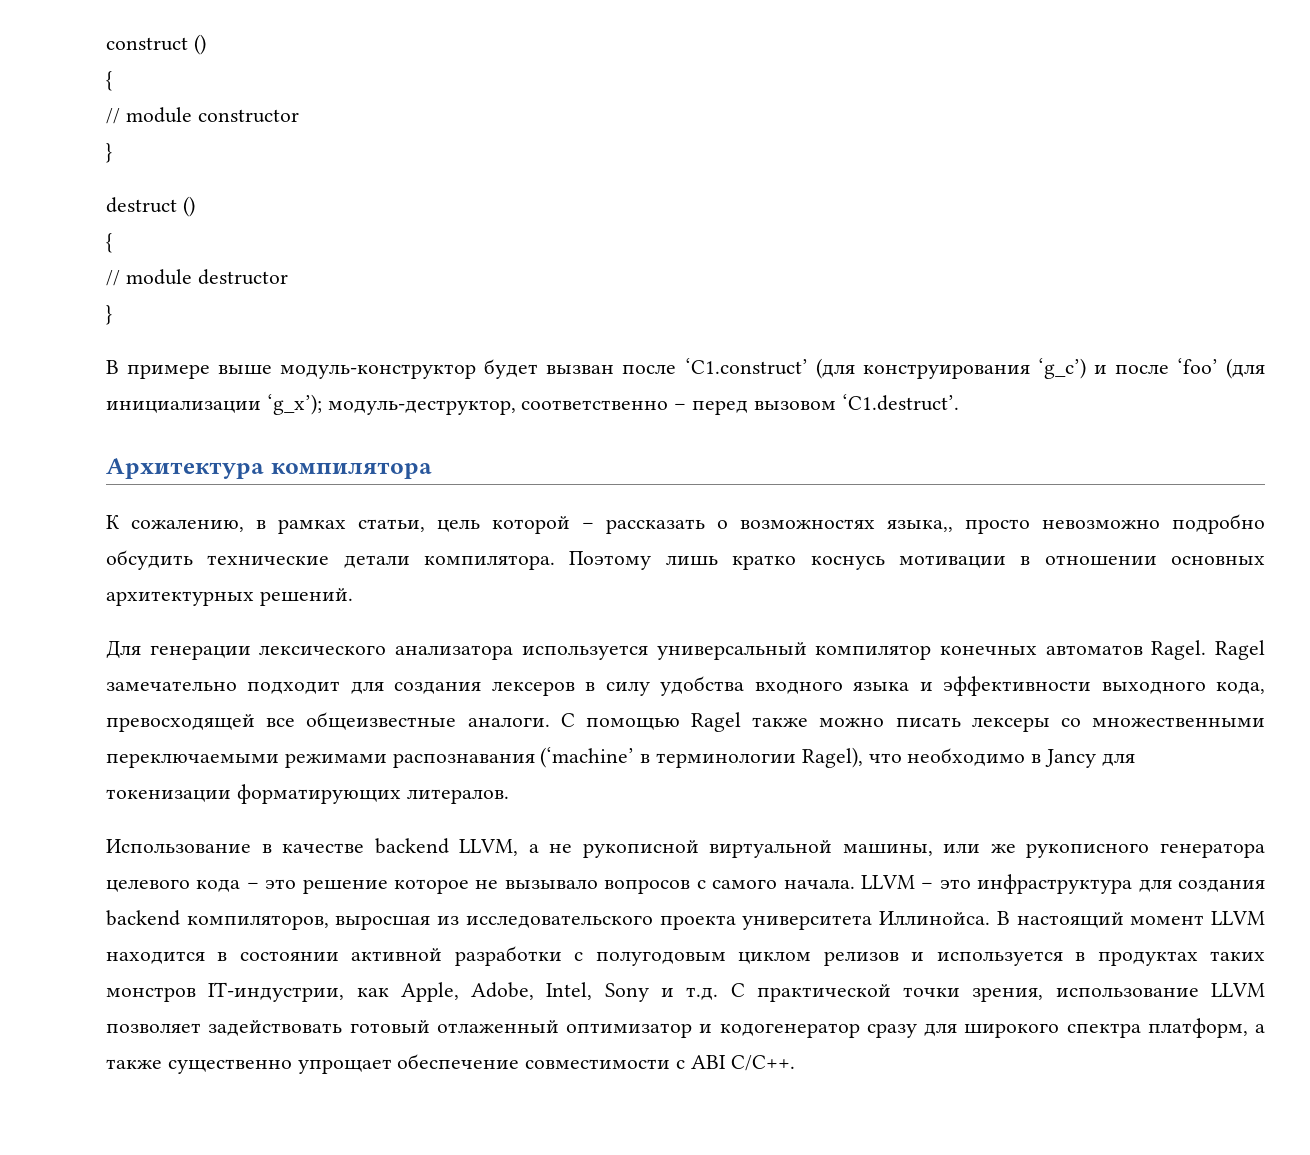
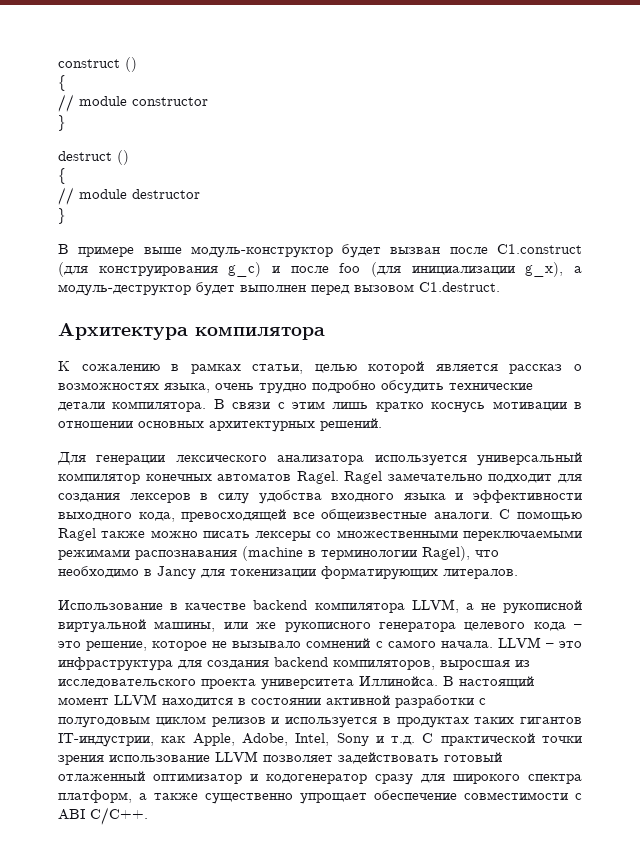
- В примере выше модуль-конструктор будет вызван после ‘C1.construct’ (для конструирования ‘g_c’) и после ‘foo’ (для инициализации ‘g_x’); модуль-деструктор, соответственно – перед вызовом ‘C1.destruct’.
+ В примере выше модуль-конструктор будет вызван после C1.construct (для конструирования g_c) и после foo (для инициализации g_x), а модуль-деструктор будет выполнен перед вызовом C1.destruct.
- К сожалению, в рамках статьи, цель которой – рассказать о возможностях языка,, просто невозможно подробно обсудить технические детали компилятора.
+ К сожалению в рамках статьи, целью которой является рассказ о возможностях языка, очень трудно подробно обсудить технические детали компилятора.
- Поэтому лишь кратко коснусь мотивации в отношении основных архитектурных решений.
+ В связи с этим лишь кратко коснусь мотивации в отношении основных архитектурных решений.
- С помощью Ragel также можно писать лексеры со множественными переключаемыми режимами распознавания (‘machine’ в терминологии Ragel), что необходимо в Jancy для токенизации форматирующих литералов.
+ С помощью Ragel также можно писать лексеры со множественными переключаемыми режимами распознавания (machine в терминологии Ragel), что необходимо в Jancy для токенизации форматирующих литералов.
- Использование в качестве backend LLVM, а не рукописной виртуальной машины, или же рукописного генератора целевого кода – это решение которое не вызывало вопросов с самого начала.
+ Использование в качестве backend компилятора LLVM, а не рукописной виртуальной машины, или же рукописного генератора целевого кода – это решение, которое не вызывало сомнений с самого начала.
- В настоящий момент LLVM находится в состоянии активной разработки c полугодовым циклом релизов и используется в продуктах таких монстров IT-индустрии, как Apple, Adobe, Intel, Sony и т.д. С практической точки зрения, использование LLVM позволяет задействовать готовый отлаженный оптимизатор и кодогенератор сразу для широкого спектра платформ, а также существенно упрощает обеспечение совместимости с ABI C/C++.
+ В настоящий момент LLVM находится в состоянии активной разработки c полугодовым циклом релизов и используется в продуктах таких гигантов IT-индустрии, как Apple, Adobe, Intel, Sony и т.д. С практической точки зрения использование LLVM позволяет задействовать готовый отлаженный оптимизатор и кодогенератор сразу для широкого спектра платформ, а также существенно упрощает обеспечение совместимости с ABI C/C++.

